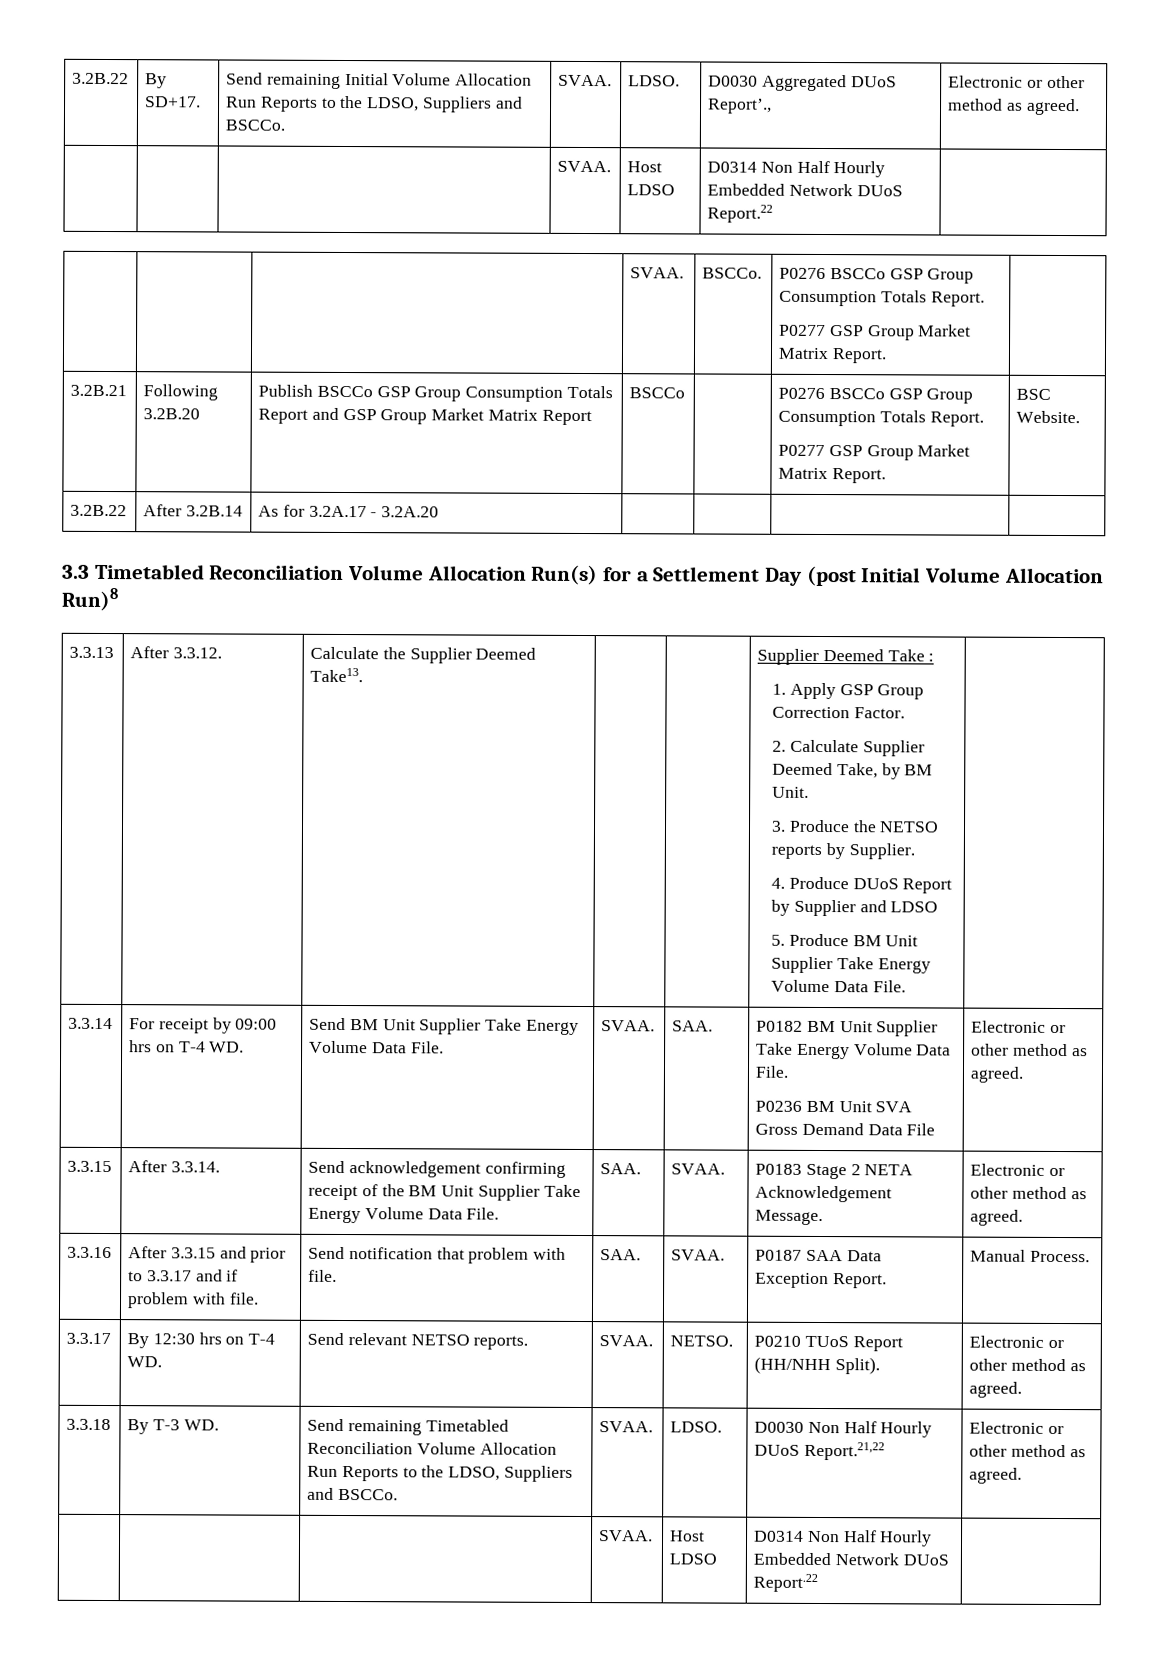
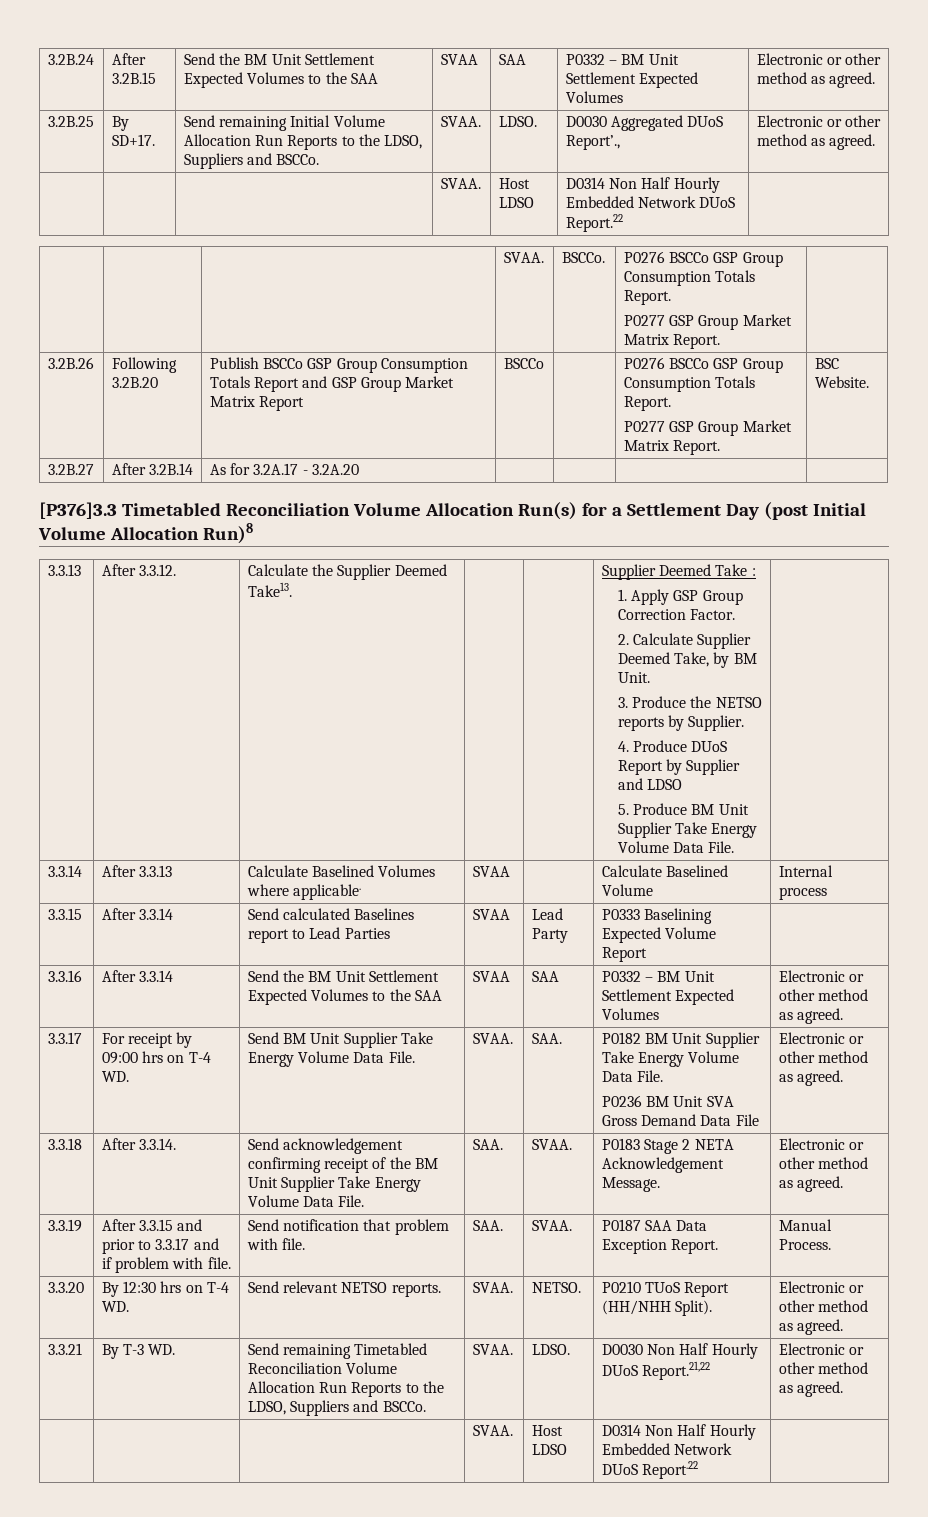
- 3.2B.22 | By SD+17. | Send remaining Initial Volume Allocation Run Reports to the LDSO, Suppliers and BSCCo. | SVAA. | LDSO. | D0030 Aggregated DUoS Report’., | Electronic or other method as agreed.
+ 3.2B.24 | After 3.2B.15 | Send the BM Unit Settlement Expected Volumes to the SAA | SVAA | SAA | P0332 – BM Unit Settlement Expected Volumes | Electronic or other method as agreed.
+ 3.2B.25 | By SD+17. | Send remaining Initial Volume Allocation Run Reports to the LDSO, Suppliers and BSCCo. | SVAA. | LDSO. | D0030 Aggregated DUoS Report’., | Electronic or other method as agreed.
- 3.2B.21 | Following 3.2B.20 | Publish BSCCo GSP Group Consumption Totals Report and GSP Group Market Matrix Report | BSCCo | | P0276 BSCCo GSP Group Consumption Totals Report.
+ 3.2B.26 | Following 3.2B.20 | Publish BSCCo GSP Group Consumption Totals Report and GSP Group Market Matrix Report | BSCCo | | P0276 BSCCo GSP Group Consumption Totals Report.
- 3.2B.22 | After 3.2B.14 | As for 3.2A.17 - 3.2A.20 | | | |
+ 3.2B.27 | After 3.2B.14 | As for 3.2A.17 - 3.2A.20 | | | |
- 3.3 Timetabled Reconciliation Volume Allocation Run(s) for a Settlement Day (post Initial Volume Allocation Run)8
+ [P376]3.3 Timetabled Reconciliation Volume Allocation Run(s) for a Settlement Day (post Initial Volume Allocation Run)8
+ After 3.3.13 | Calculate Baselined Volumes where applicable. | SVAA | | Calculate Baselined Volume | Internal process
+ 3.3.15 | After 3.3.14 | Send calculated Baselines report to Lead Parties | SVAA | Lead Party | P0333 Baselining Expected Volume Report |
+ 3.3.16 | After 3.3.14 | Send the BM Unit Settlement Expected Volumes to the SAA | SVAA | SAA | P0332 – BM Unit Settlement Expected Volumes | Electronic or other method as agreed.
+ 3.3.17
- 3.3.15 | After 3.3.14. | Send acknowledgement confirming receipt of the BM Unit Supplier Take Energy Volume Data File. | SAA. | SVAA. | P0183 Stage 2 NETA Acknowledgement Message. | Electronic or other method as agreed.
+ 3.3.18 | After 3.3.14. | Send acknowledgement confirming receipt of the BM Unit Supplier Take Energy Volume Data File. | SAA. | SVAA. | P0183 Stage 2 NETA Acknowledgement Message. | Electronic or other method as agreed.
- 3.3.16 | After 3.3.15 and prior to 3.3.17 and if problem with file. | Send notification that problem with file. | SAA. | SVAA. | P0187 SAA Data Exception Report. | Manual Process.
+ 3.3.19 | After 3.3.15 and prior to 3.3.17 and if problem with file. | Send notification that problem with file. | SAA. | SVAA. | P0187 SAA Data Exception Report. | Manual Process.
- 3.3.17 | By 12:30 hrs on T-4 WD. | Send relevant NETSO reports. | SVAA. | NETSO. | P0210 TUoS Report (HH/NHH Split). | Electronic or other method as agreed.
+ 3.3.20 | By 12:30 hrs on T-4 WD. | Send relevant NETSO reports. | SVAA. | NETSO. | P0210 TUoS Report (HH/NHH Split). | Electronic or other method as agreed.
- 3.3.18 | By T-3 WD. | Send remaining Timetabled Reconciliation Volume Allocation Run Reports to the LDSO, Suppliers and BSCCo. | SVAA. | LDSO. | D0030 Non Half Hourly DUoS Report.21,22 | Electronic or other method as agreed.
+ 3.3.21 | By T-3 WD. | Send remaining Timetabled Reconciliation Volume Allocation Run Reports to the LDSO, Suppliers and BSCCo. | SVAA. | LDSO. | D0030 Non Half Hourly DUoS Report.21,22 | Electronic or other method as agreed.

